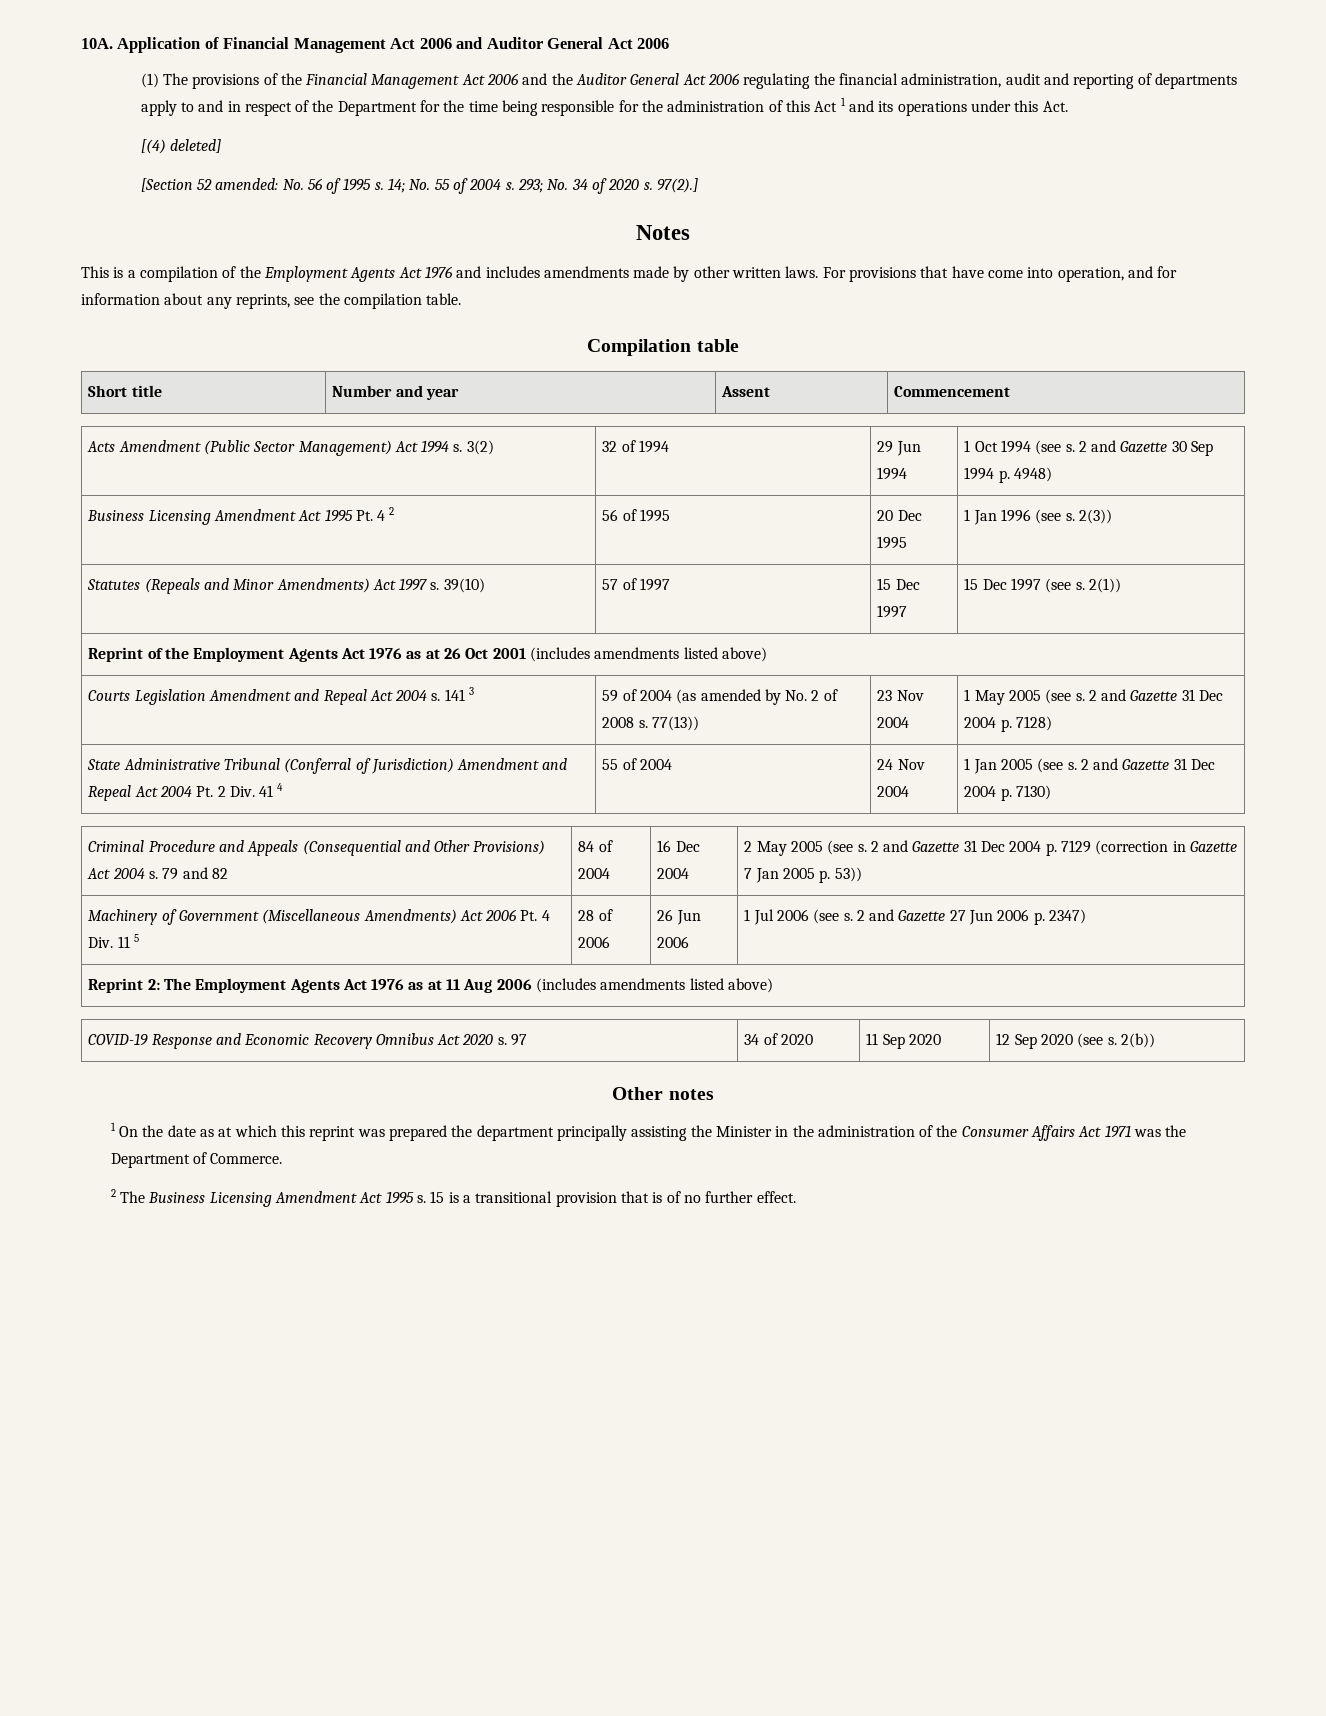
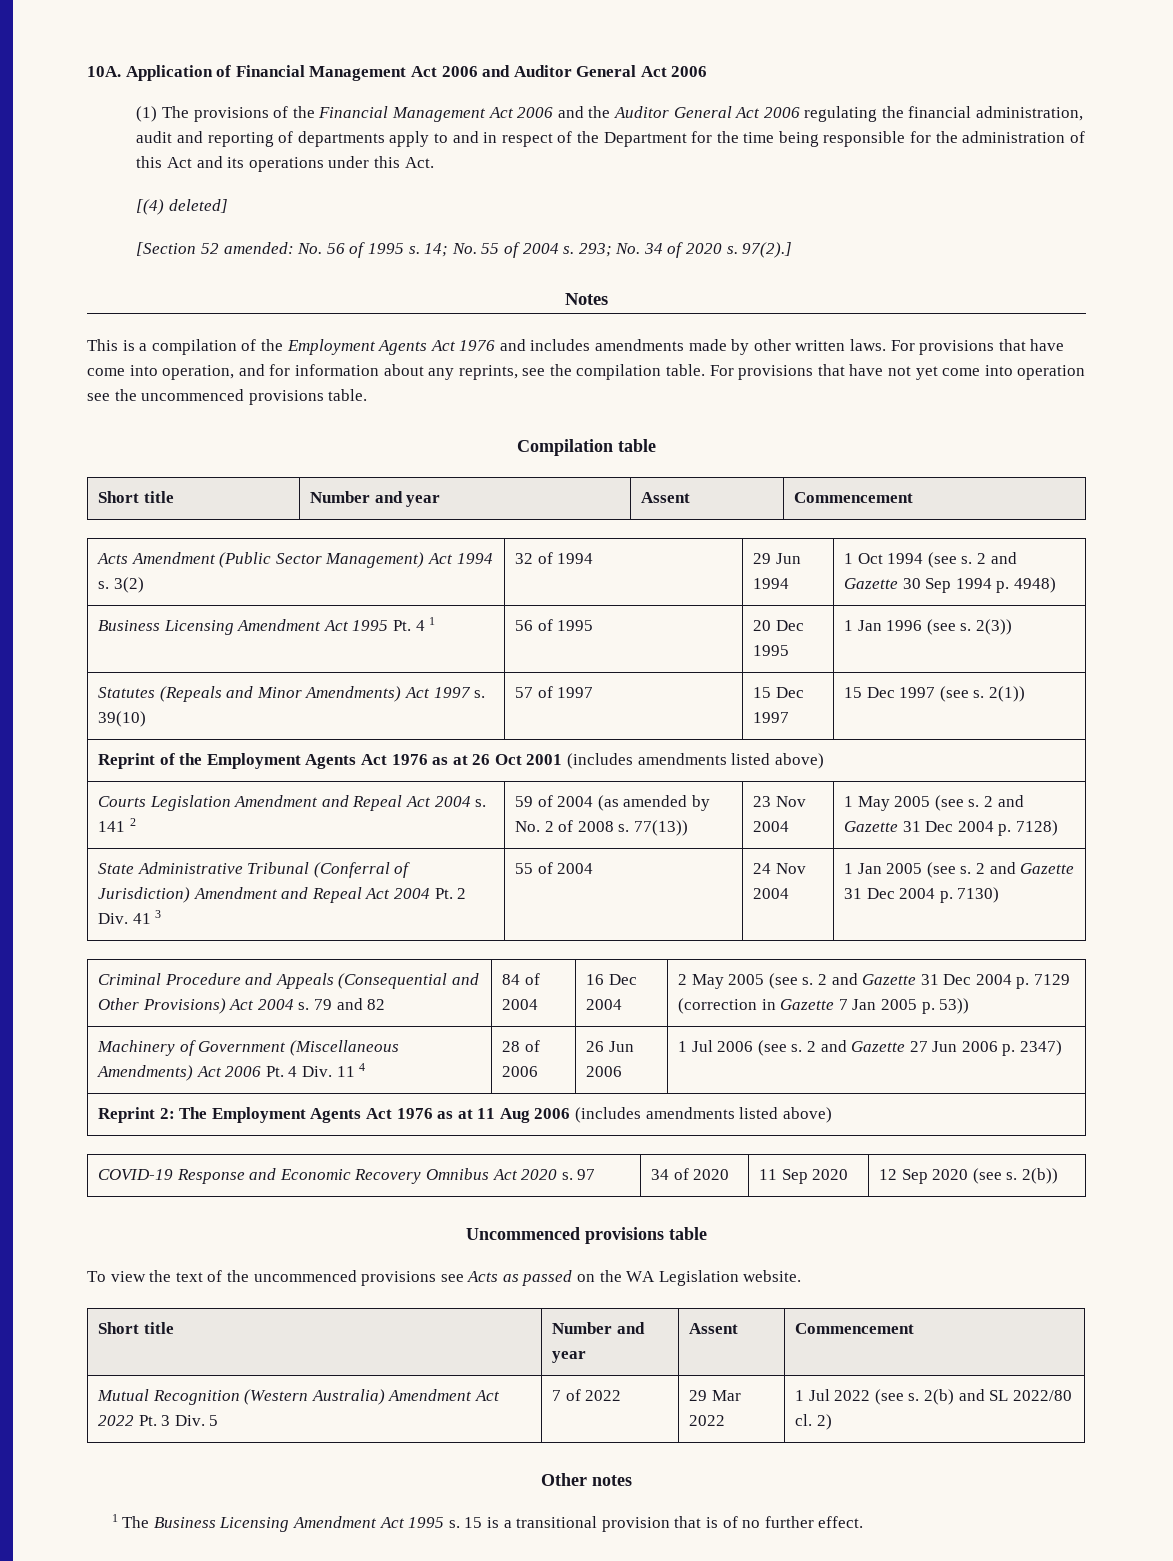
- (1) The provisions of the Financial Management Act 2006 and the Auditor General Act 2006 regulating the financial administration, audit and reporting of departments apply to and in respect of the Department for the time being responsible for the administration of this Act 1 and its operations under this Act.
+ (1) The provisions of the Financial Management Act 2006 and the Auditor General Act 2006 regulating the financial administration, audit and reporting of departments apply to and in respect of the Department for the time being responsible for the administration of this Act and its operations under this Act.
+ For provisions that have not yet come into operation see the uncommenced provisions table.
- Business Licensing Amendment Act 1995 Pt. 4 2 | 56 of 1995 | 20 Dec 1995 | 1 Jan 1996 (see s. 2(3))
+ Business Licensing Amendment Act 1995 Pt. 4 1 | 56 of 1995 | 20 Dec 1995 | 1 Jan 1996 (see s. 2(3))
- Courts Legislation Amendment and Repeal Act 2004 s. 141 3 | 59 of 2004 (as amended by No. 2 of 2008 s. 77(13)) | 23 Nov 2004 | 1 May 2005 (see s. 2 and Gazette 31 Dec 2004 p. 7128)
+ Courts Legislation Amendment and Repeal Act 2004 s. 141 2 | 59 of 2004 (as amended by No. 2 of 2008 s. 77(13)) | 23 Nov 2004 | 1 May 2005 (see s. 2 and Gazette 31 Dec 2004 p. 7128)
- State Administrative Tribunal (Conferral of Jurisdiction) Amendment and Repeal Act 2004 Pt. 2 Div. 41 4 | 55 of 2004 | 24 Nov 2004 | 1 Jan 2005 (see s. 2 and Gazette 31 Dec 2004 p. 7130)
+ State Administrative Tribunal (Conferral of Jurisdiction) Amendment and Repeal Act 2004 Pt. 2 Div. 41 3 | 55 of 2004 | 24 Nov 2004 | 1 Jan 2005 (see s. 2 and Gazette 31 Dec 2004 p. 7130)
- Machinery of Government (Miscellaneous Amendments) Act 2006 Pt. 4 Div. 11 5 | 28 of 2006 | 26 Jun 2006 | 1 Jul 2006 (see s. 2 and Gazette 27 Jun 2006 p. 2347)
+ Machinery of Government (Miscellaneous Amendments) Act 2006 Pt. 4 Div. 11 4 | 28 of 2006 | 26 Jun 2006 | 1 Jul 2006 (see s. 2 and Gazette 27 Jun 2006 p. 2347)
+ Uncommenced provisions table
+ To view the text of the uncommenced provisions see Acts as passed on the WA Legislation website.
+ Short title | Number and year | Assent | Commencement
+ Mutual Recognition (Western Australia) Amendment Act 2022 Pt. 3 Div. 5 | 7 of 2022 | 29 Mar 2022 | 1 Jul 2022 (see s. 2(b) and SL 2022/80 cl. 2)
  Other notes
- 1 On the date as at which this reprint was prepared the department principally assisting the Minister in the administration of the Consumer Affairs Act 1971 was the Department of Commerce.
- 2 The Business Licensing Amendment Act 1995 s.
+ 1 The Business Licensing Amendment Act 1995 s.

